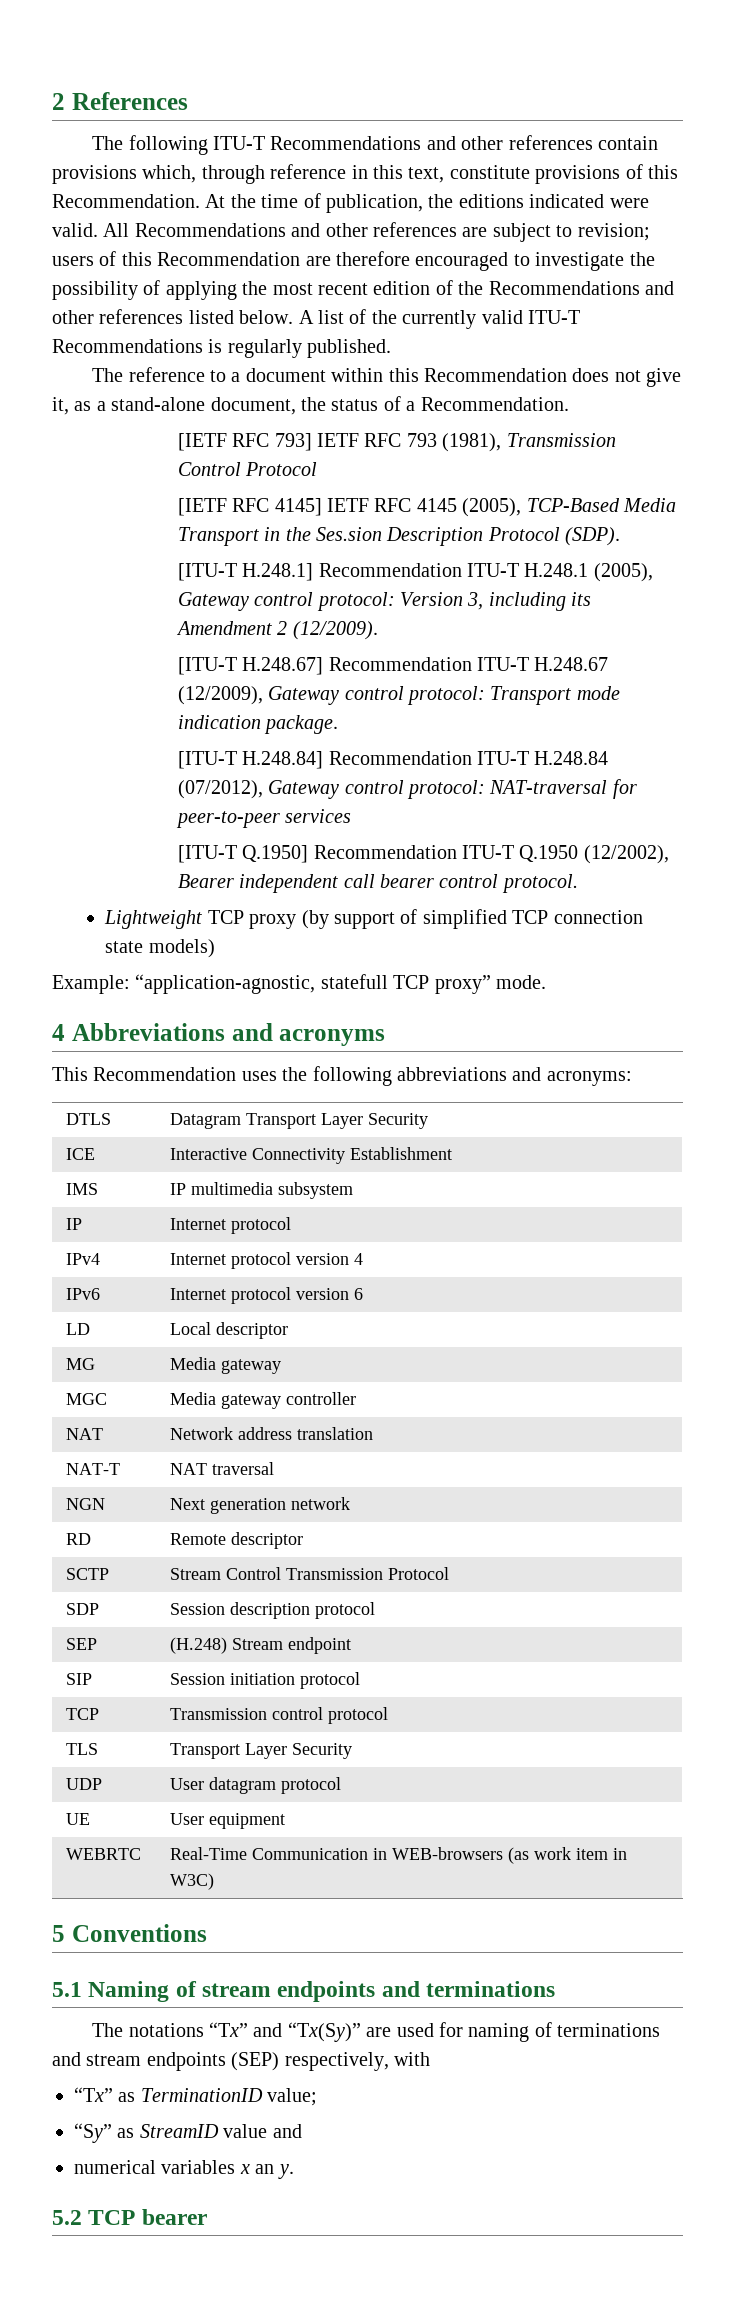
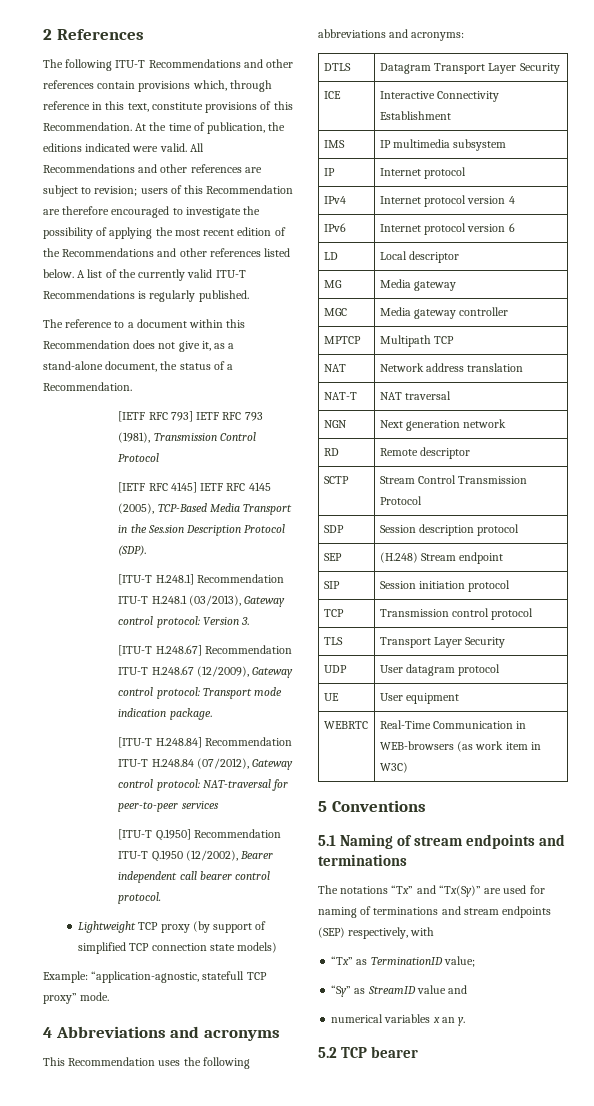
- [ITU-T H.248.1] Recommendation ITU-T H.248.1 (2005), Gateway control protocol: Version 3, including its Amendment 2 (12/2009).
+ [ITU-T H.248.1] Recommendation ITU-T H.248.1 (03/2013), Gateway control protocol: Version 3.
+ MPTCP | Multipath TCP

